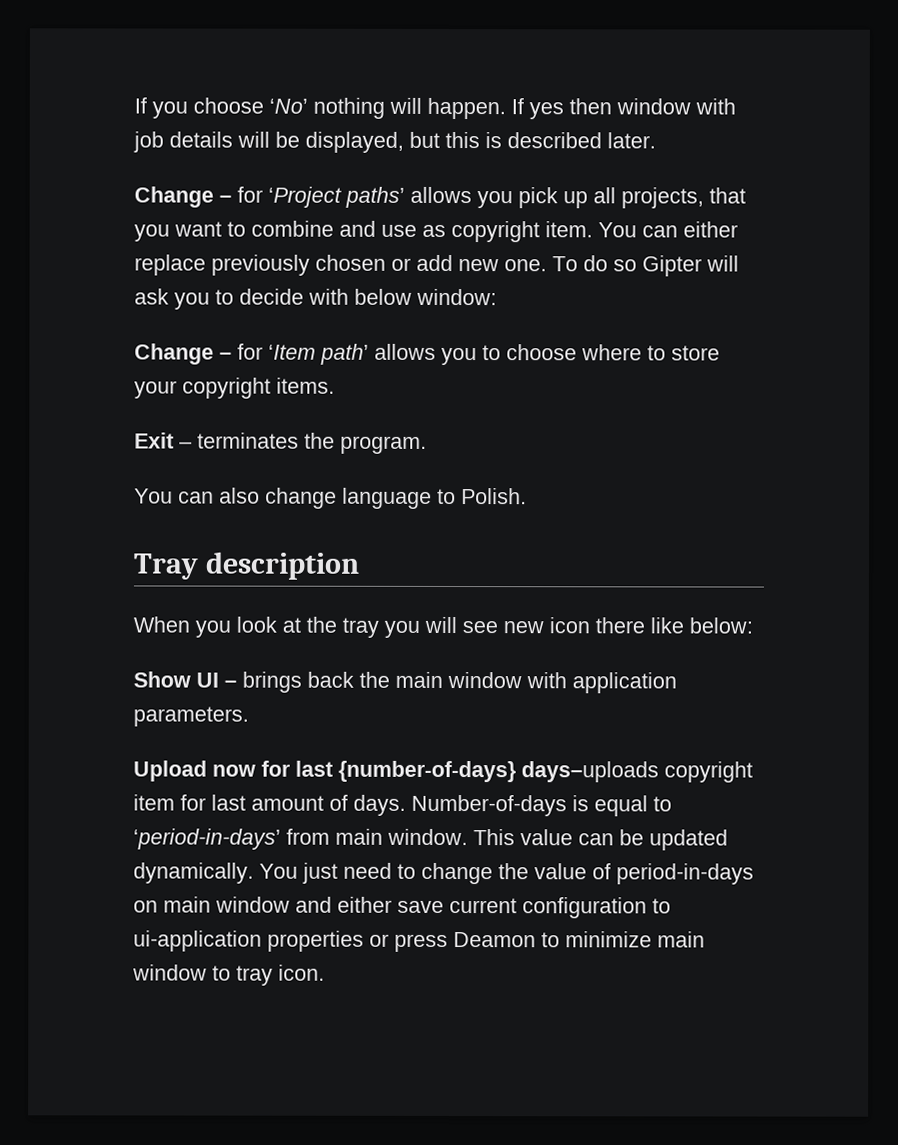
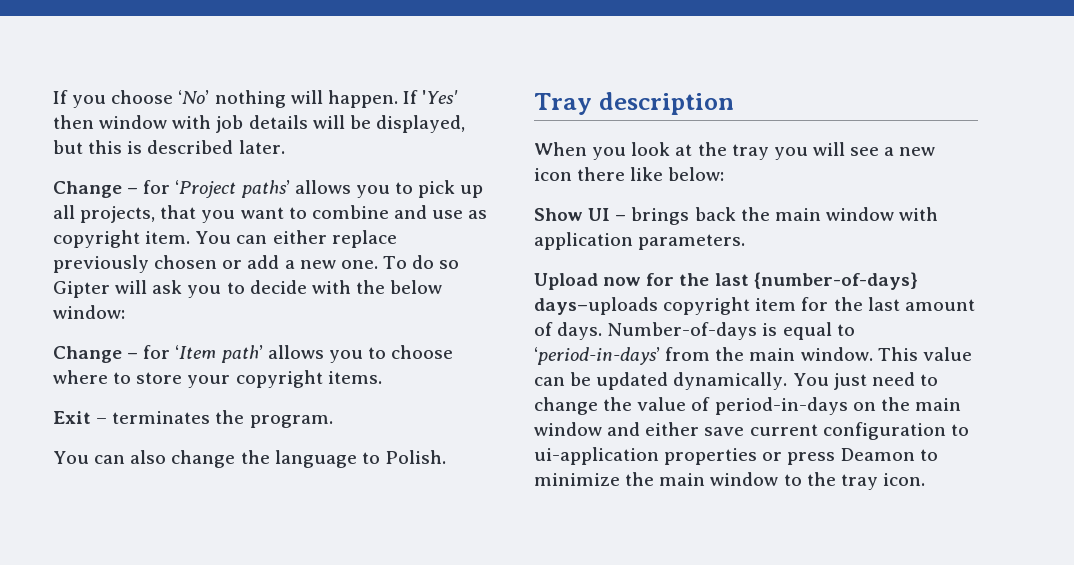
- If yes then window with job details will be displayed, but this is described later.
+ If 'Yes' then window with job details will be displayed, but this is described later.
- Change – for ‘Project paths’ allows you pick up all projects, that you want to combine and use as copyright item.
+ Change – for ‘Project paths’ allows you to pick up all projects, that you want to combine and use as copyright item.
- You can either replace previously chosen or add new one.
+ You can either replace previously chosen or add a new one.
- To do so Gipter will ask you to decide with below window:
+ To do so Gipter will ask you to decide with the below window:
- You can also change language to Polish.
+ You can also change the language to Polish.
- When you look at the tray you will see new icon there like below:
+ When you look at the tray you will see a new icon there like below:
- Upload now for last {number-of-days} days–uploads copyright item for last amount of days.
+ Upload now for the last {number-of-days} days–uploads copyright item for the last amount of days.
- Number-of-days is equal to ‘period-in-days’ from main window.
+ Number-of-days is equal to ‘period-in-days’ from the main window.
- You just need to change the value of period-in-days on main window and either save current configuration to ui-application properties or press Deamon to minimize main window to tray icon.
+ You just need to change the value of period-in-days on the main window and either save current configuration to ui-application properties or press Deamon to minimize the main window to the tray icon.

